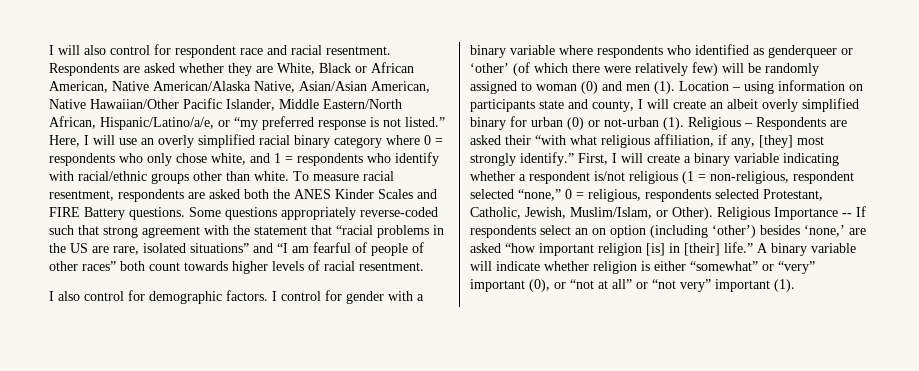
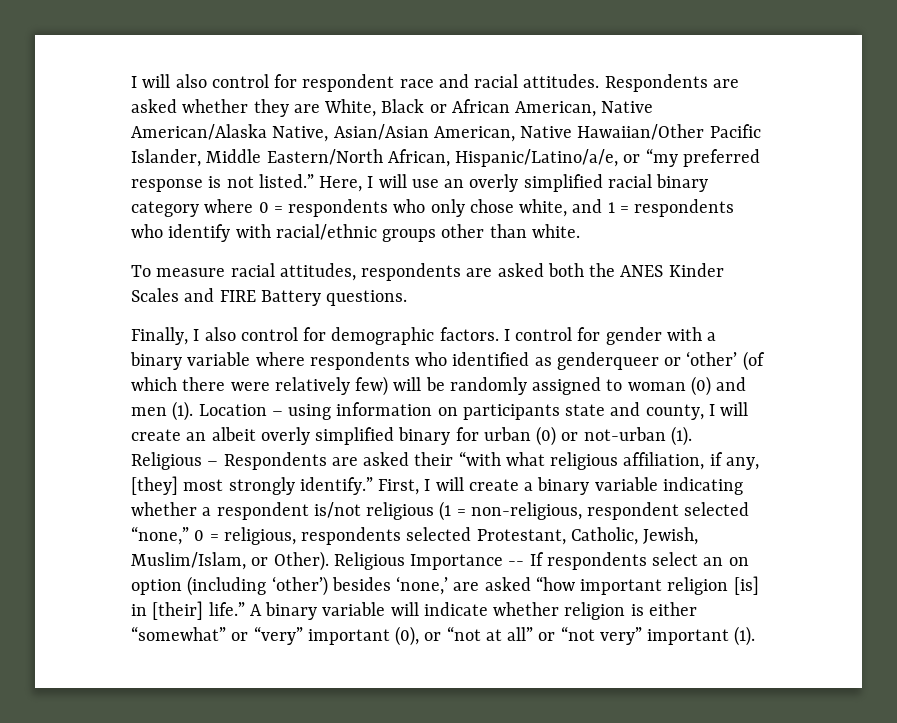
- I will also control for respondent race and racial resentment.
+ I will also control for respondent race and racial attitudes.
- Here, I will use an overly simplified racial binary category where 0 = respondents who only chose white, and 1 = respondents who identify with racial/ethnic groups other than white. To measure racial resentment, respondents are asked both the ANES Kinder Scales and FIRE Battery questions. Some questions appropriately reverse-coded such that strong agreement with the statement that “racial problems in the US are rare, isolated situations” and “I am fearful of people of other races” both count towards higher levels of racial resentment.
- I also control for demographic factors.
+ Here, I will use an overly simplified racial binary category where 0 = respondents who only chose white, and 1 = respondents who identify with racial/ethnic groups other than white.
+ To measure racial attitudes, respondents are asked both the ANES Kinder Scales and FIRE Battery questions.
+ Finally, I also control for demographic factors.

